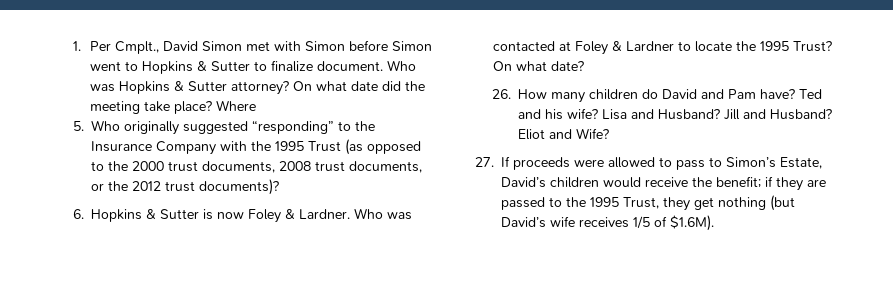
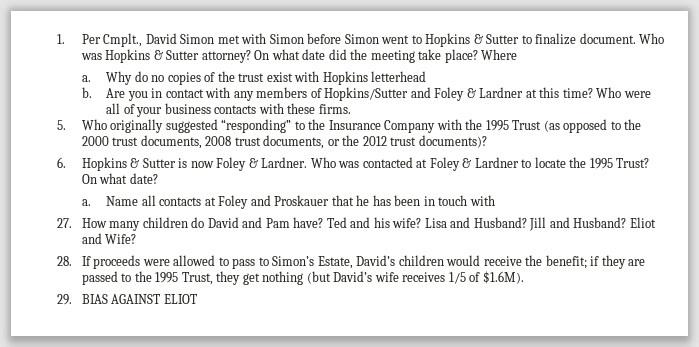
+ a. Why do no copies of the trust exist with Hopkins letterhead
+ b. Are you in contact with any members of Hopkins/Sutter and Foley & Lardner at this time? Who were all of your business contacts with these firms.
- 26. How many children do David and Pam have?
+ a. Name all contacts at Foley and Proskauer that he has been in touch with
+ 27. How many children do David and Pam have?
- 27. If proceeds were allowed to pass to Simon’s Estate, David’s children would receive the benefit; if they are passed to the 1995 Trust, they get nothing (but David’s wife receives 1/5 of $1.6M).
+ 28. If proceeds were allowed to pass to Simon’s Estate, David’s children would receive the benefit; if they are passed to the 1995 Trust, they get nothing (but David’s wife receives 1/5 of $1.6M).
+ 29. BIAS AGAINST ELIOT

